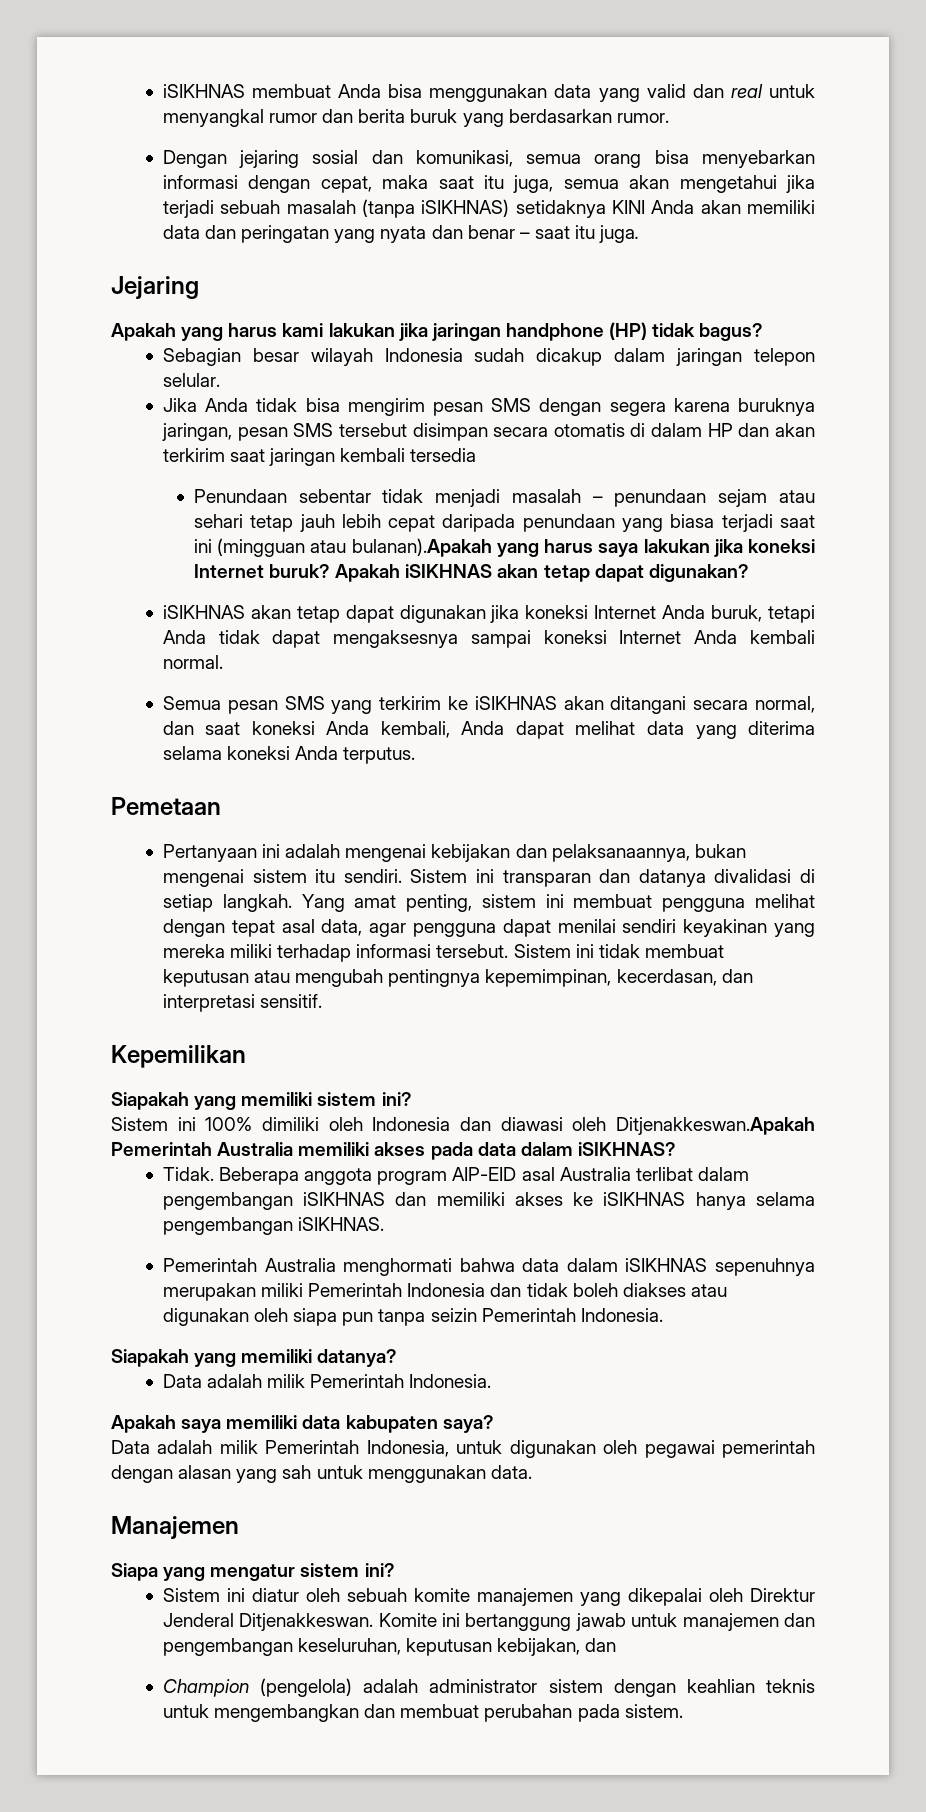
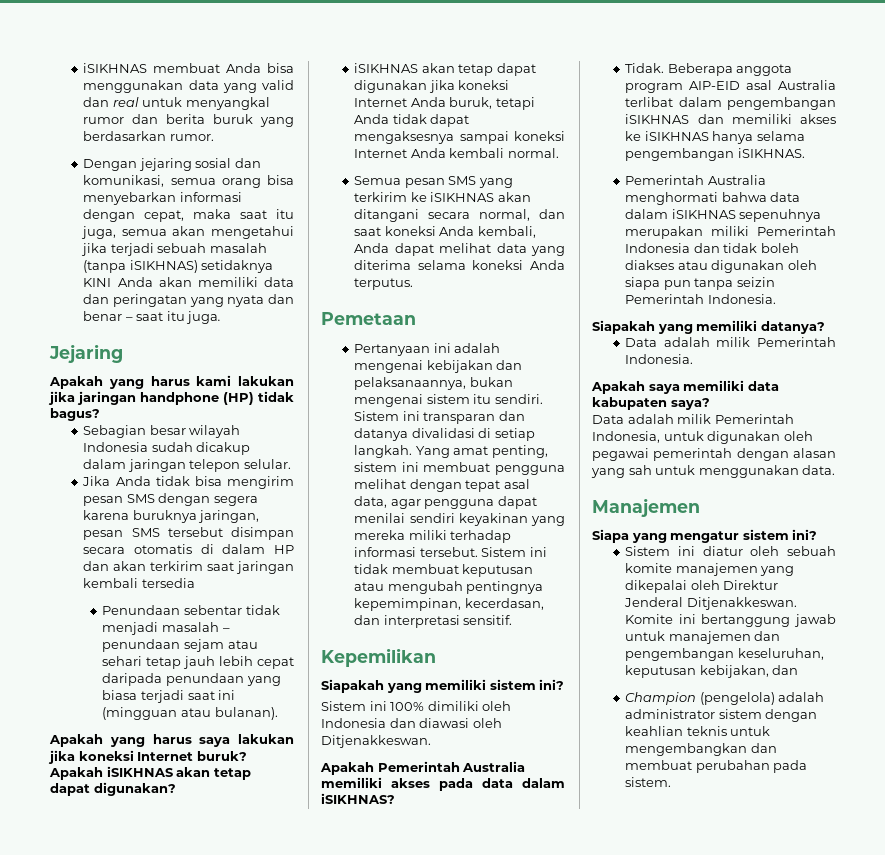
- Penundaan sebentar tidak menjadi masalah – penundaan sejam atau sehari tetap jauh lebih cepat daripada penundaan yang biasa terjadi saat ini (mingguan atau bulanan).Apakah yang harus saya lakukan jika koneksi Internet buruk?
+ Penundaan sebentar tidak menjadi masalah – penundaan sejam atau sehari tetap jauh lebih cepat daripada penundaan yang biasa terjadi saat ini (mingguan atau bulanan).
+ Apakah yang harus saya lakukan jika koneksi Internet buruk?
- Sistem ini 100% dimiliki oleh Indonesia dan diawasi oleh Ditjenakkeswan.Apakah Pemerintah Australia memiliki akses pada data dalam iSIKHNAS?
+ Sistem ini 100% dimiliki oleh Indonesia dan diawasi oleh Ditjenakkeswan.
+ Apakah Pemerintah Australia memiliki akses pada data dalam iSIKHNAS?

